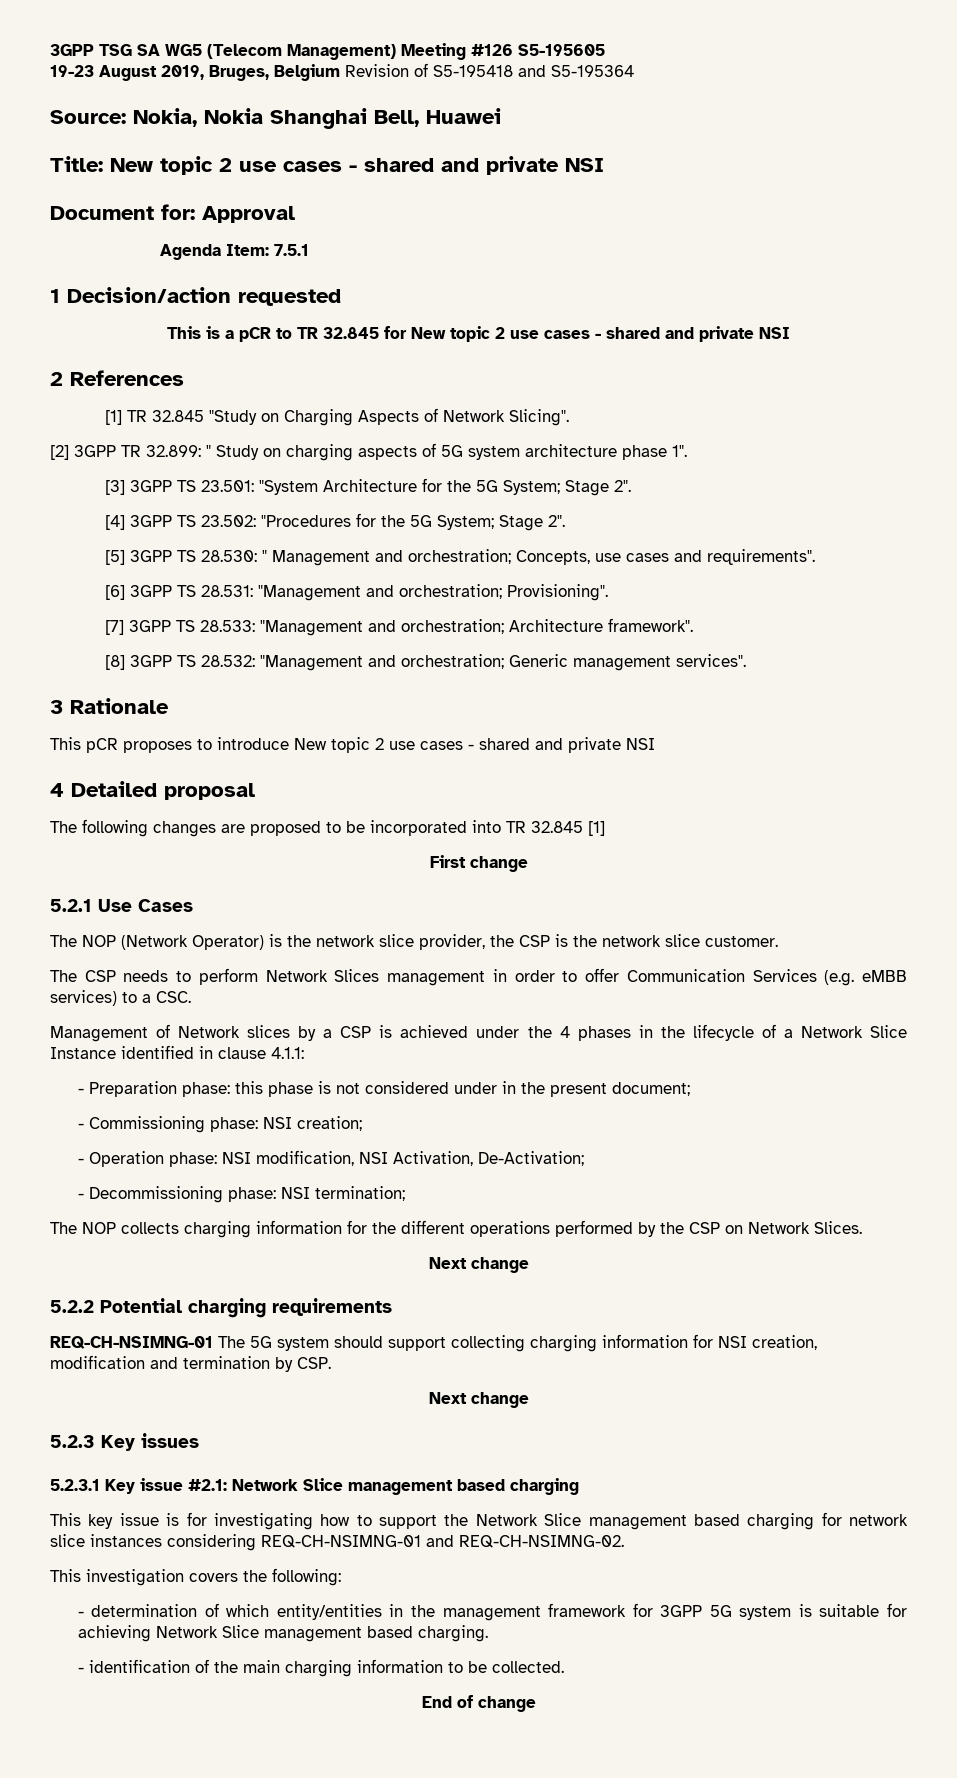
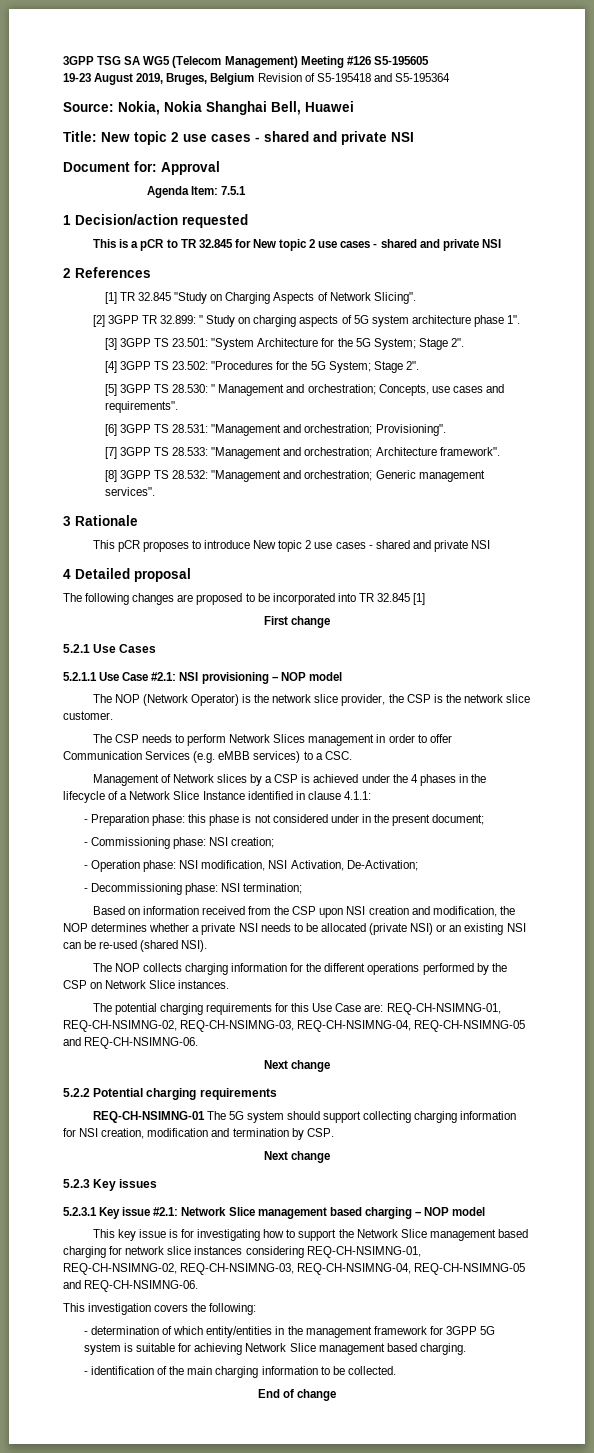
+ 5.2.1.1 Use Case #2.1: NSI provisioning – NOP model
+ Based on information received from the CSP upon NSI creation and modification, the NOP determines whether a private NSI needs to be allocated (private NSI) or an existing NSI can be re-used (shared NSI).
- The NOP collects charging information for the different operations performed by the CSP on Network Slices.
+ The NOP collects charging information for the different operations performed by the CSP on Network Slice instances.
+ The potential charging requirements for this Use Case are: REQ-CH-NSIMNG-01, REQ-CH-NSIMNG-02, REQ-CH-NSIMNG-03, REQ-CH-NSIMNG-04, REQ-CH-NSIMNG-05 and REQ-CH-NSIMNG-06.
- 5.2.3.1 Key issue #2.1: Network Slice management based charging
+ 5.2.3.1 Key issue #2.1: Network Slice management based charging – NOP model
- This key issue is for investigating how to support the Network Slice management based charging for network slice instances considering REQ-CH-NSIMNG-01 and REQ-CH-NSIMNG-02.
+ This key issue is for investigating how to support the Network Slice management based charging for network slice instances considering REQ-CH-NSIMNG-01, REQ-CH-NSIMNG-02, REQ-CH-NSIMNG-03, REQ-CH-NSIMNG-04, REQ-CH-NSIMNG-05 and REQ-CH-NSIMNG-06.

